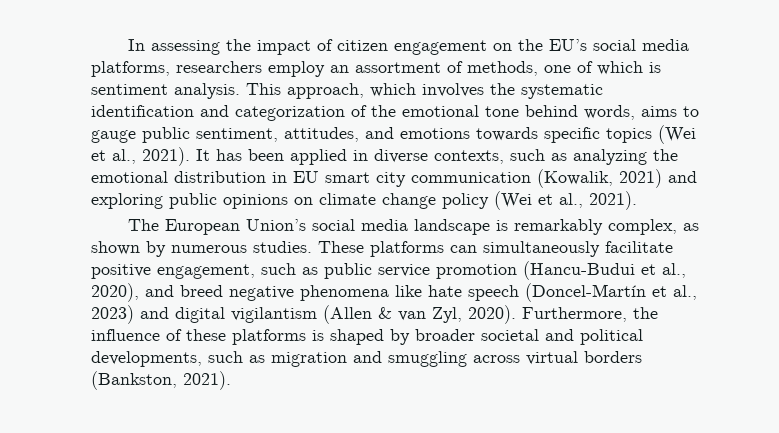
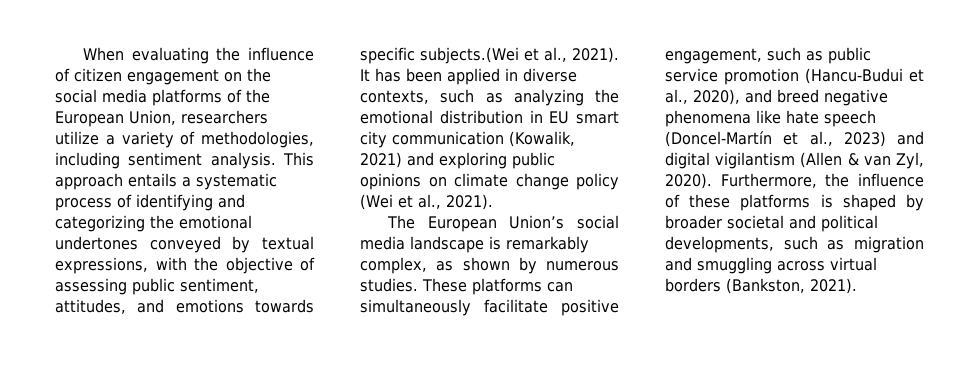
- In assessing the impact of citizen engagement on the EU’s social media platforms, researchers employ an assortment of methods, one of which is sentiment analysis. This approach, which involves the systematic identification and categorization of the emotional tone behind words, aims to gauge public sentiment, attitudes, and emotions towards specific topics (Wei et al., 2021).
+ When evaluating the influence of citizen engagement on the social media platforms of the European Union, researchers utilize a variety of methodologies, including sentiment analysis. This approach entails a systematic process of identifying and categorizing the emotional undertones conveyed by textual expressions, with the objective of assessing public sentiment, attitudes, and emotions towards specific subjects.(Wei et al., 2021).

